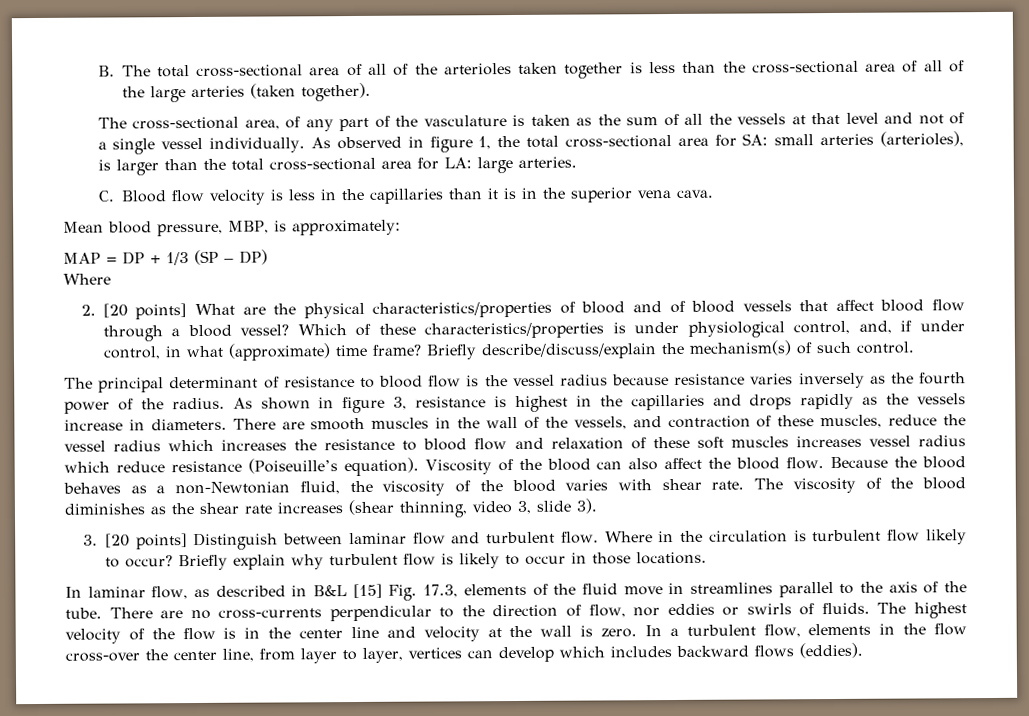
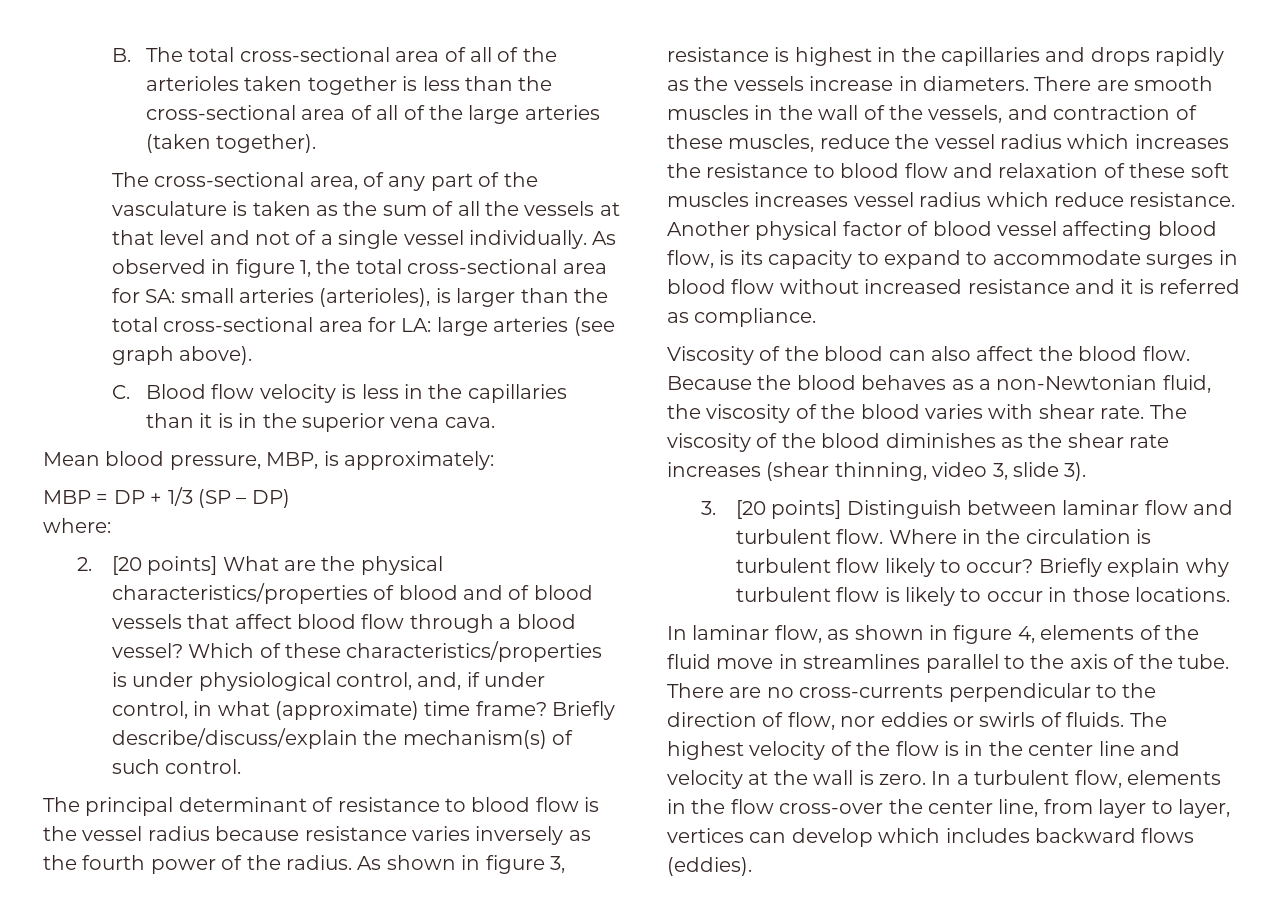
- As observed in figure 1, the total cross-sectional area for SA: small arteries (arterioles), is larger than the total cross-sectional area for LA: large arteries.
+ As observed in figure 1, the total cross-sectional area for SA: small arteries (arterioles), is larger than the total cross-sectional area for LA: large arteries (see graph above).
- MAP = DP + 1/3 (SP – DP)
- Where
+ MBP = DP + 1/3 (SP – DP)
+ where:
- There are smooth muscles in the wall of the vessels, and contraction of these muscles, reduce the vessel radius which increases the resistance to blood flow and relaxation of these soft muscles increases vessel radius which reduce resistance (Poiseuille’s equation). Viscosity of the blood can also affect the blood flow.
+ There are smooth muscles in the wall of the vessels, and contraction of these muscles, reduce the vessel radius which increases the resistance to blood flow and relaxation of these soft muscles increases vessel radius which reduce resistance. Another physical factor of blood vessel affecting blood flow, is its capacity to expand to accommodate surges in blood flow without increased resistance and it is referred as compliance.
+ Viscosity of the blood can also affect the blood flow.
- In laminar flow, as described in B&L [15] Fig. 17.3, elements of the fluid move in streamlines parallel to the axis of the tube.
+ In laminar flow, as shown in figure 4, elements of the fluid move in streamlines parallel to the axis of the tube.

